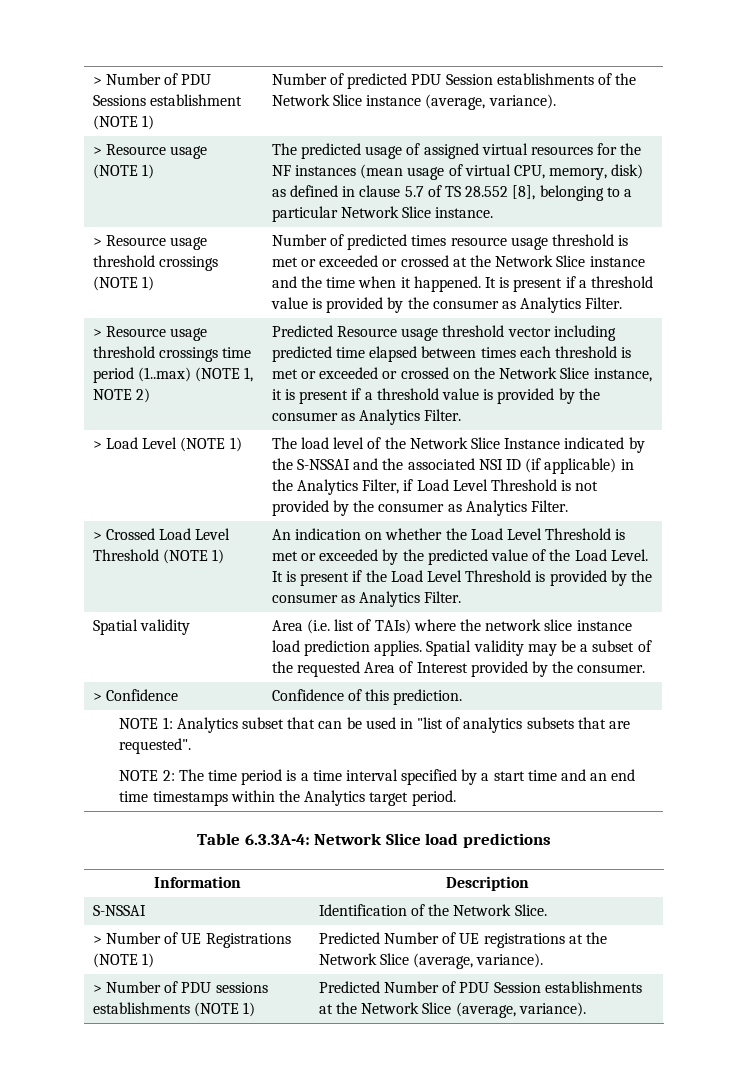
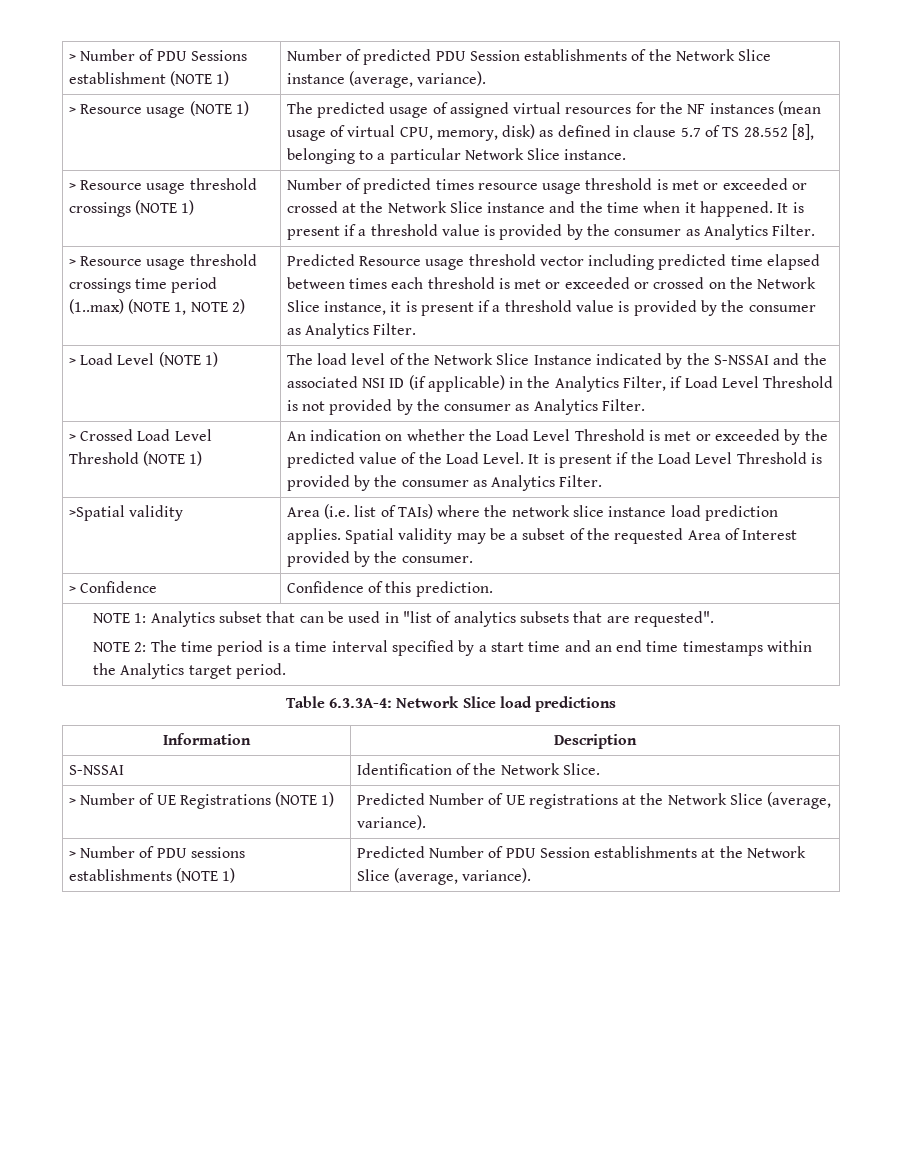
- Spatial validity | Area (i.e. list of TAIs) where the network slice instance load prediction applies. Spatial validity may be a subset of the requested Area of Interest provided by the consumer.
+ >Spatial validity | Area (i.e. list of TAIs) where the network slice instance load prediction applies. Spatial validity may be a subset of the requested Area of Interest provided by the consumer.

